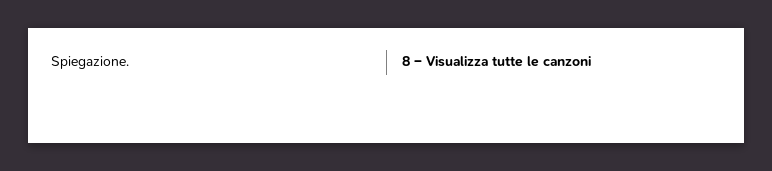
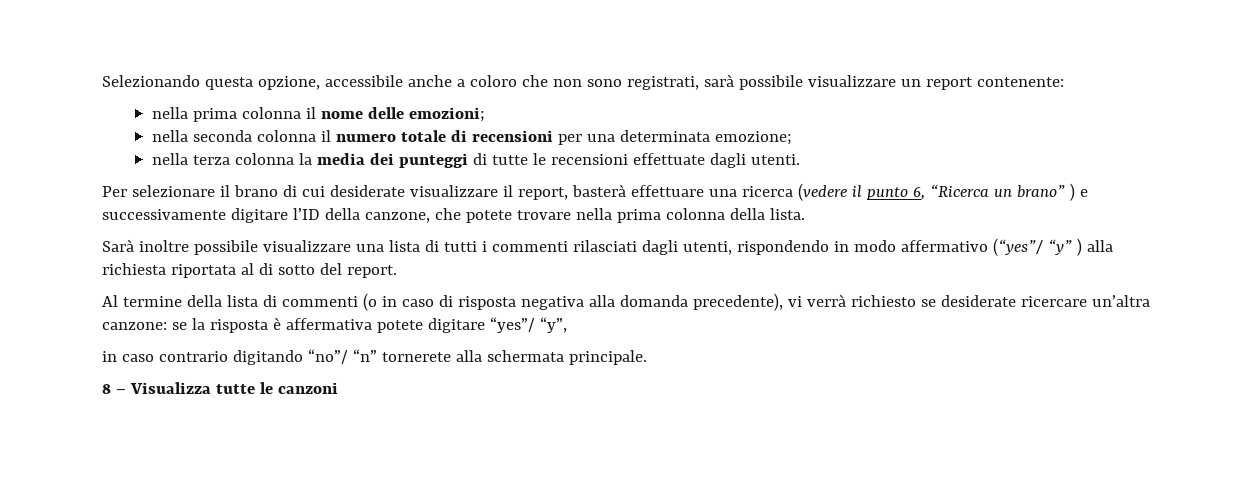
- Spiegazione.
+ Selezionando questa opzione, accessibile anche a coloro che non sono registrati, sarà possibile visualizzare un report contenente:
+ nella prima colonna il nome delle emozioni;
+ nella seconda colonna il numero totale di recensioni per una determinata emozione;
+ nella terza colonna la media dei punteggi di tutte le recensioni effettuate dagli utenti.
+ Per selezionare il brano di cui desiderate visualizzare il report, basterà effettuare una ricerca (vedere il punto 6, “Ricerca un brano” ) e successivamente digitare l’ID della canzone, che potete trovare nella prima colonna della lista.
+ Sarà inoltre possibile visualizzare una lista di tutti i commenti rilasciati dagli utenti, rispondendo in modo affermativo (“yes”/ “y” ) alla richiesta riportata al di sotto del report.
+ Al termine della lista di commenti (o in caso di risposta negativa alla domanda precedente), vi verrà richiesto se desiderate ricercare un’altra canzone: se la risposta è affermativa potete digitare “yes”/ “y”,
+ in caso contrario digitando “no”/ “n” tornerete alla schermata principale.

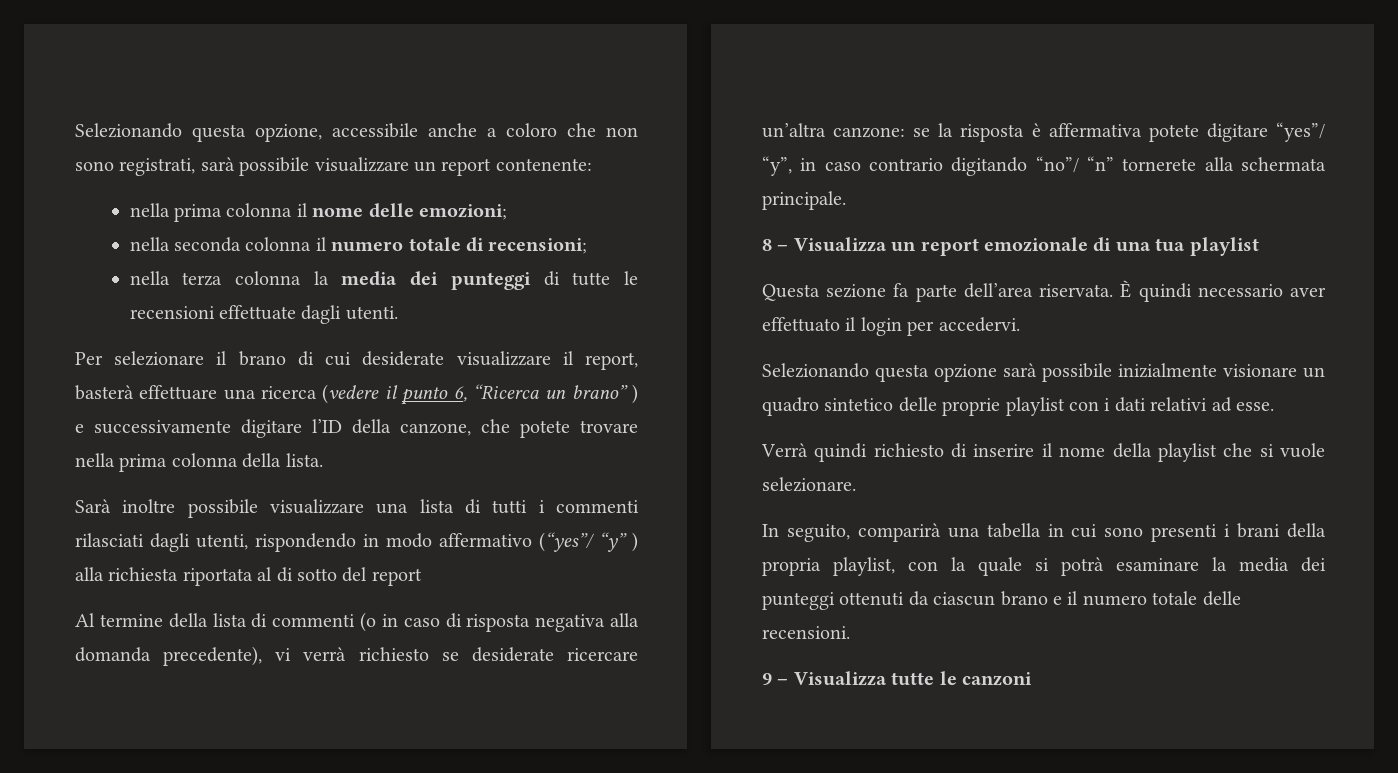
- nella seconda colonna il numero totale di recensioni per una determinata emozione;
+ nella seconda colonna il numero totale di recensioni;
- Sarà inoltre possibile visualizzare una lista di tutti i commenti rilasciati dagli utenti, rispondendo in modo affermativo (“yes”/ “y” ) alla richiesta riportata al di sotto del report.
+ Sarà inoltre possibile visualizzare una lista di tutti i commenti rilasciati dagli utenti, rispondendo in modo affermativo (“yes”/ “y” ) alla richiesta riportata al di sotto del report
- Al termine della lista di commenti (o in caso di risposta negativa alla domanda precedente), vi verrà richiesto se desiderate ricercare un’altra canzone: se la risposta è affermativa potete digitare “yes”/ “y”,
- in caso contrario digitando “no”/ “n” tornerete alla schermata principale.
+ Al termine della lista di commenti (o in caso di risposta negativa alla domanda precedente), vi verrà richiesto se desiderate ricercare un’altra canzone: se la risposta è affermativa potete digitare “yes”/ “y”, in caso contrario digitando “no”/ “n” tornerete alla schermata principale.
- 8 – Visualizza tutte le canzoni
+ 8 – Visualizza un report emozionale di una tua playlist
+ Questa sezione fa parte dell’area riservata. È quindi necessario aver effettuato il login per accedervi.
+ Selezionando questa opzione sarà possibile inizialmente visionare un quadro sintetico delle proprie playlist con i dati relativi ad esse.
+ Verrà quindi richiesto di inserire il nome della playlist che si vuole selezionare.
+ In seguito, comparirà una tabella in cui sono presenti i brani della propria playlist, con la quale si potrà esaminare la media dei punteggi ottenuti da ciascun brano e il numero totale delle recensioni.
+ 9 – Visualizza tutte le canzoni

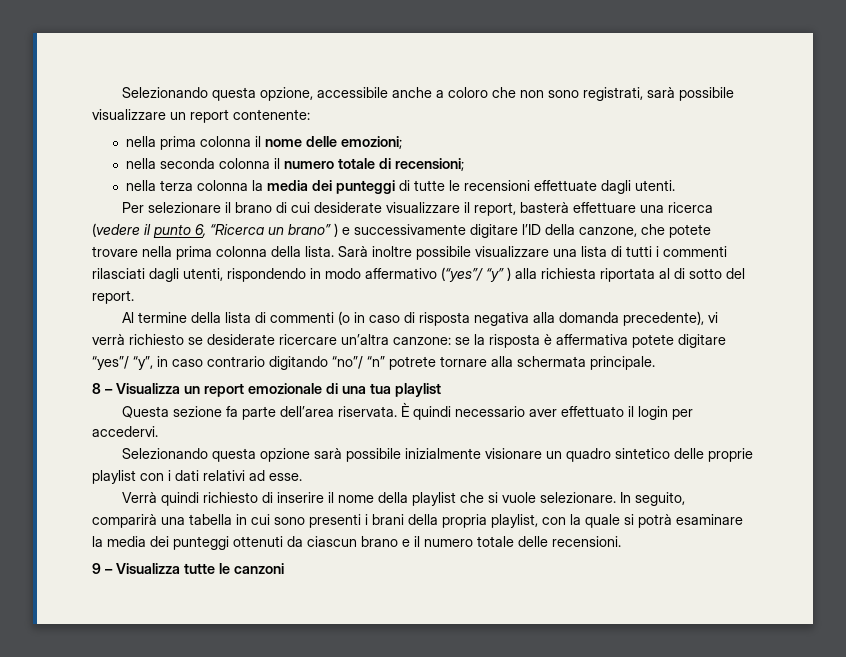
- Per selezionare il brano di cui desiderate visualizzare il report, basterà effettuare una ricerca (vedere il punto 6, “Ricerca un brano” ) e successivamente digitare l’ID della canzone, che potete trovare nella prima colonna della lista.
- Sarà inoltre possibile visualizzare una lista di tutti i commenti rilasciati dagli utenti, rispondendo in modo affermativo (“yes”/ “y” ) alla richiesta riportata al di sotto del report
+ Per selezionare il brano di cui desiderate visualizzare il report, basterà effettuare una ricerca (vedere il punto 6, “Ricerca un brano” ) e successivamente digitare l’ID della canzone, che potete trovare nella prima colonna della lista. Sarà inoltre possibile visualizzare una lista di tutti i commenti rilasciati dagli utenti, rispondendo in modo affermativo (“yes”/ “y” ) alla richiesta riportata al di sotto del report.
- Al termine della lista di commenti (o in caso di risposta negativa alla domanda precedente), vi verrà richiesto se desiderate ricercare un’altra canzone: se la risposta è affermativa potete digitare “yes”/ “y”, in caso contrario digitando “no”/ “n” tornerete alla schermata principale.
+ Al termine della lista di commenti (o in caso di risposta negativa alla domanda precedente), vi verrà richiesto se desiderate ricercare un’altra canzone: se la risposta è affermativa potete digitare “yes”/ “y”, in caso contrario digitando “no”/ “n” potrete tornare alla schermata principale.
- Verrà quindi richiesto di inserire il nome della playlist che si vuole selezionare.
- In seguito, comparirà una tabella in cui sono presenti i brani della propria playlist, con la quale si potrà esaminare la media dei punteggi ottenuti da ciascun brano e il numero totale delle recensioni.
+ Verrà quindi richiesto di inserire il nome della playlist che si vuole selezionare. In seguito, comparirà una tabella in cui sono presenti i brani della propria playlist, con la quale si potrà esaminare la media dei punteggi ottenuti da ciascun brano e il numero totale delle recensioni.

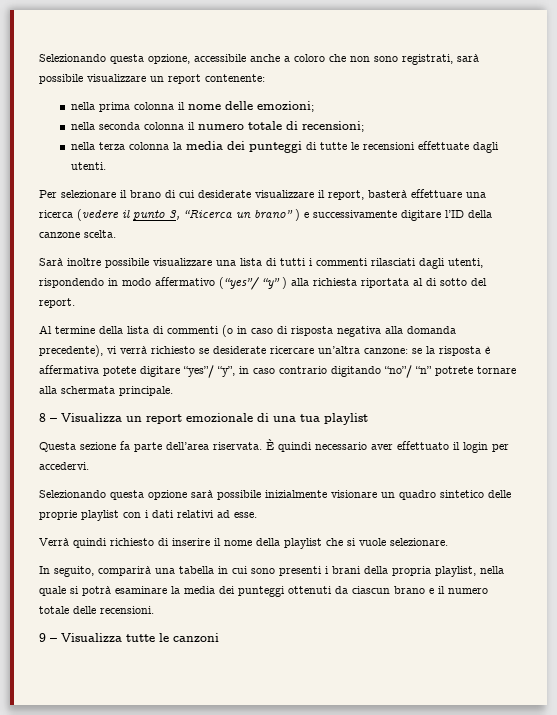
- Per selezionare il brano di cui desiderate visualizzare il report, basterà effettuare una ricerca (vedere il punto 6, “Ricerca un brano” ) e successivamente digitare l’ID della canzone, che potete trovare nella prima colonna della lista. Sarà inoltre possibile visualizzare una lista di tutti i commenti rilasciati dagli utenti, rispondendo in modo affermativo (“yes”/ “y” ) alla richiesta riportata al di sotto del report.
+ Per selezionare il brano di cui desiderate visualizzare il report, basterà effettuare una ricerca (vedere il punto 3, “Ricerca un brano” ) e successivamente digitare l’ID della canzone scelta.
+ Sarà inoltre possibile visualizzare una lista di tutti i commenti rilasciati dagli utenti, rispondendo in modo affermativo (“yes”/ “y” ) alla richiesta riportata al di sotto del report.
- Verrà quindi richiesto di inserire il nome della playlist che si vuole selezionare. In seguito, comparirà una tabella in cui sono presenti i brani della propria playlist, con la quale si potrà esaminare la media dei punteggi ottenuti da ciascun brano e il numero totale delle recensioni.
+ Verrà quindi richiesto di inserire il nome della playlist che si vuole selezionare.
+ In seguito, comparirà una tabella in cui sono presenti i brani della propria playlist, nella quale si potrà esaminare la media dei punteggi ottenuti da ciascun brano e il numero totale delle recensioni.

